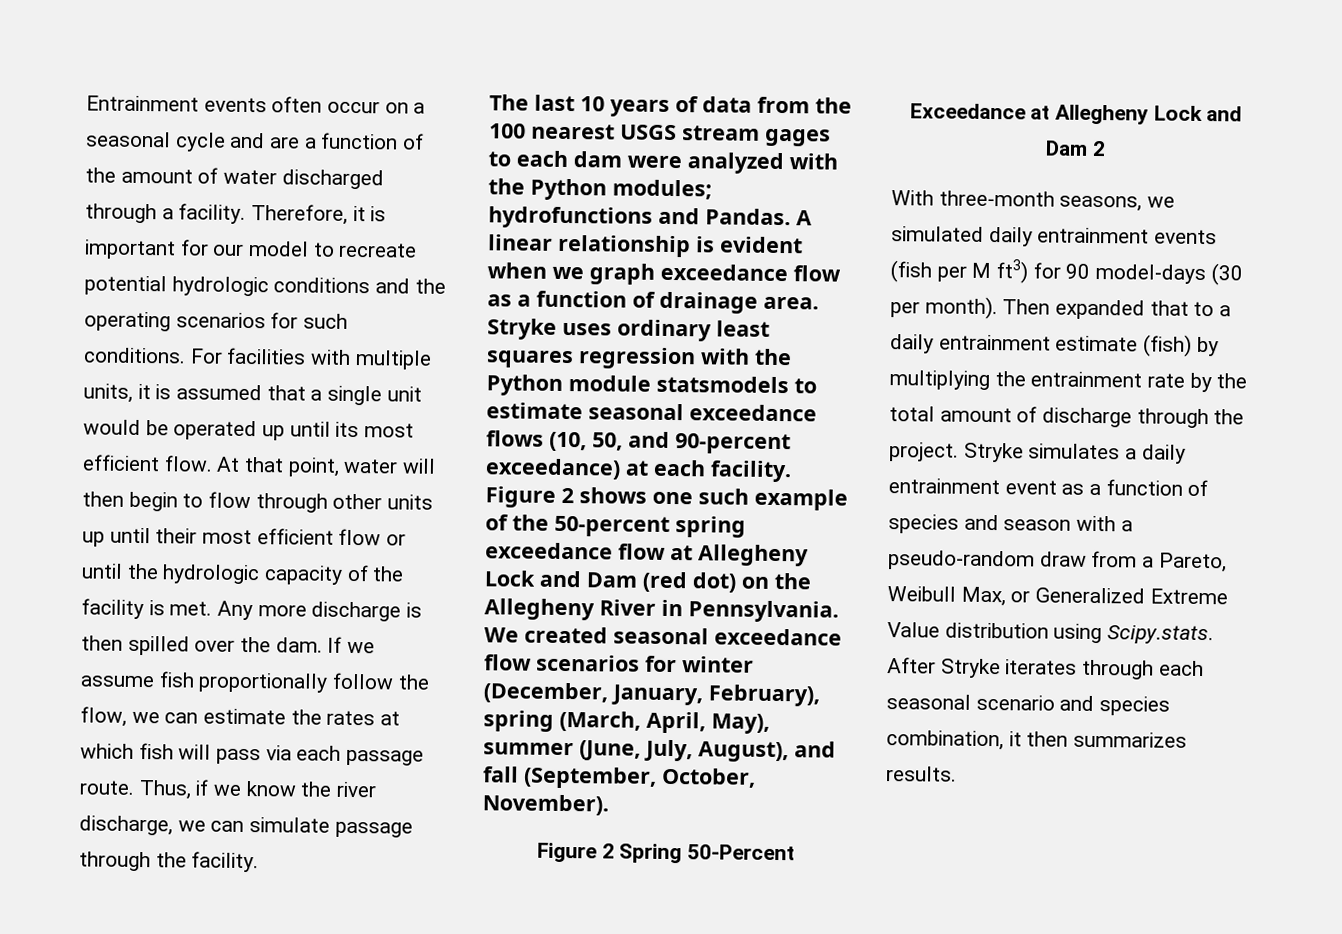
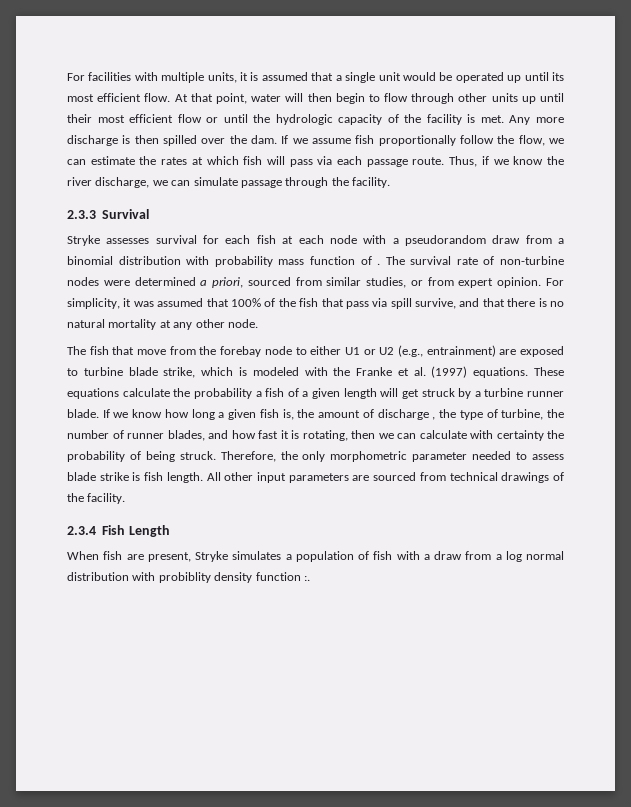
- Entrainment events often occur on a seasonal cycle and are a function of the amount of water discharged through a facility. Therefore, it is important for our model to recreate potential hydrologic conditions and the operating scenarios for such conditions.
- The last 10 years of data from the 100 nearest USGS stream gages to each dam were analyzed with the Python modules; hydrofunctions and Pandas. A linear relationship is evident when we graph exceedance flow as a function of drainage area. Stryke uses ordinary least squares regression with the Python module statsmodels to estimate seasonal exceedance flows (10, 50, and 90-percent exceedance) at each facility. Figure 2 shows one such example of the 50-percent spring exceedance flow at Allegheny Lock and Dam (red dot) on the Allegheny River in Pennsylvania. We created seasonal exceedance flow scenarios for winter (December, January, February), spring (March, April, May), summer (June, July, August), and fall (September, October, November).
- Figure 2 Spring 50-Percent Exceedance at Allegheny Lock and Dam 2
- With three-month seasons, we simulated daily entrainment events (fish per M ft3) for 90 model-days (30 per month). Then expanded that to a daily entrainment estimate (fish) by multiplying the entrainment rate by the total amount of discharge through the project. Stryke simulates a daily entrainment event as a function of species and season with a pseudo-random draw from a Pareto, Weibull Max, or Generalized Extreme Value distribution using Scipy.stats. After Stryke iterates through each seasonal scenario and species combination, it then summarizes results.
+ 2.3.3 Survival
+ Stryke assesses survival for each fish at each node with a pseudorandom draw from a binomial distribution with probability mass function of . The survival rate of non-turbine nodes were determined a priori, sourced from similar studies, or from expert opinion. For simplicity, it was assumed that 100% of the fish that pass via spill survive, and that there is no natural mortality at any other node.
+ The fish that move from the forebay node to either U1 or U2 (e.g., entrainment) are exposed to turbine blade strike, which is modeled with the Franke et al. (1997) equations. These equations calculate the probability a fish of a given length will get struck by a turbine runner blade. If we know how long a given fish is, the amount of discharge , the type of turbine, the number of runner blades, and how fast it is rotating, then we can calculate with certainty the probability of being struck. Therefore, the only morphometric parameter needed to assess blade strike is fish length. All other input parameters are sourced from technical drawings of the facility.
+ 2.3.4 Fish Length
+ When fish are present, Stryke simulates a population of fish with a draw from a log normal distribution with probiblity density function :.

